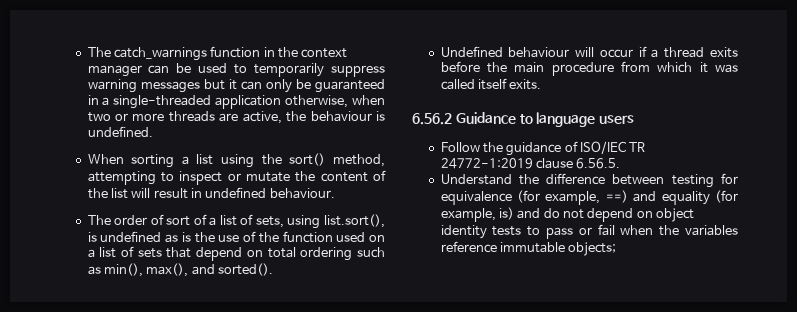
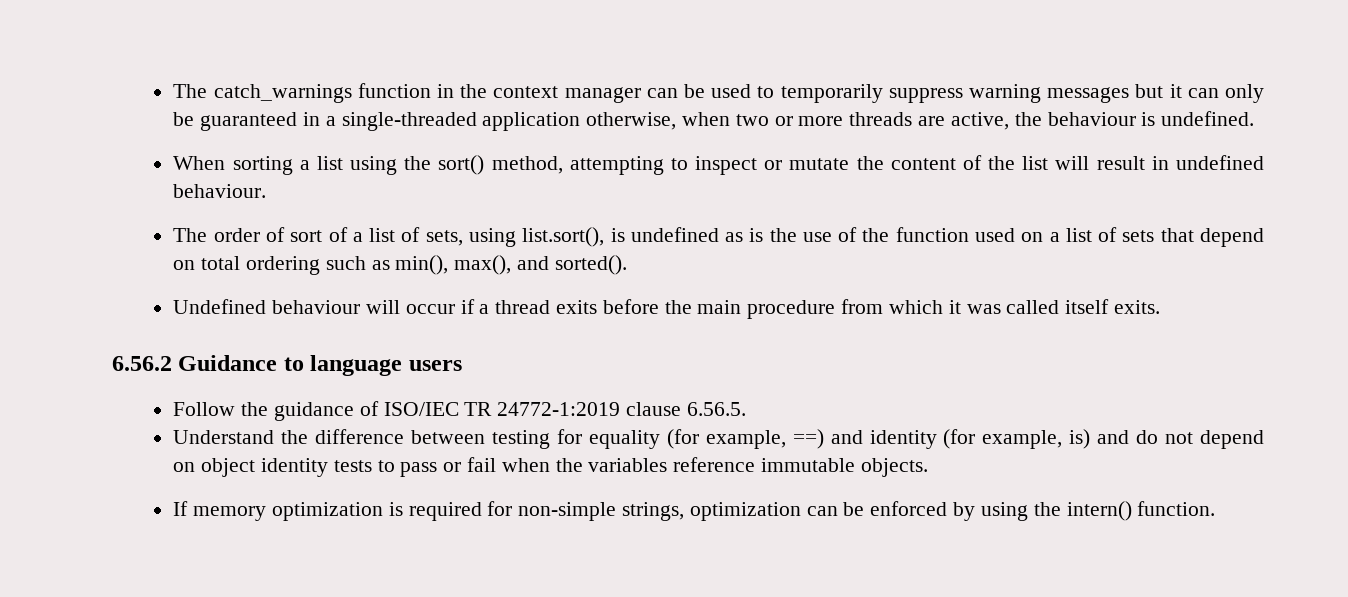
- Understand the difference between testing for equivalence (for example, ==) and equality (for example, is) and do not depend on object identity tests to pass or fail when the variables reference immutable objects;
+ Understand the difference between testing for equality (for example, ==) and identity (for example, is) and do not depend on object identity tests to pass or fail when the variables reference immutable objects.
+ If memory optimization is required for non-simple strings, optimization can be enforced by using the intern() function.

